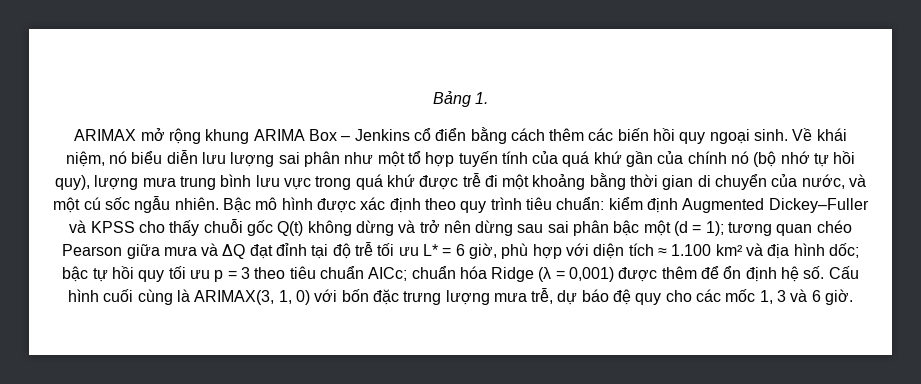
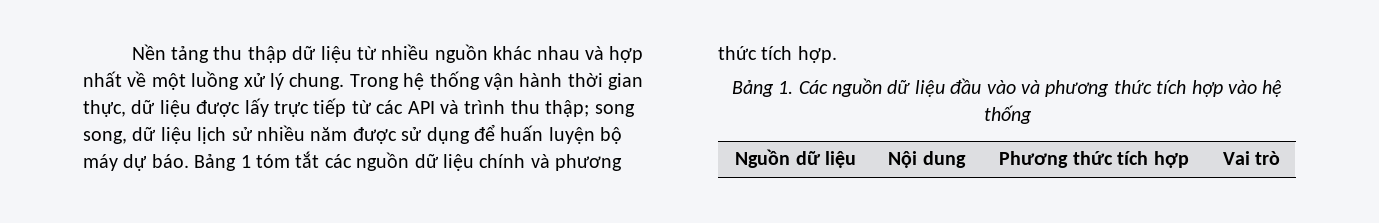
- Bảng 1.
- ARIMAX mở rộng khung ARIMA Box – Jenkins cổ điển bằng cách thêm các biến hồi quy ngoại sinh. Về khái niệm, nó biểu diễn lưu lượng sai phân như một tổ hợp tuyến tính của quá khứ gần của chính nó (bộ nhớ tự hồi quy), lượng mưa trung bình lưu vực trong quá khứ được trễ đi một khoảng bằng thời gian di chuyển của nước, và một cú sốc ngẫu nhiên. Bậc mô hình được xác định theo quy trình tiêu chuẩn: kiểm định Augmented Dickey–Fuller và KPSS cho thấy chuỗi gốc Q(t) không dừng và trở nên dừng sau sai phân bậc một (d = 1); tương quan chéo Pearson giữa mưa và ΔQ đạt đỉnh tại độ trễ tối ưu L* = 6 giờ, phù hợp với diện tích ≈ 1.100 km² và địa hình dốc; bậc tự hồi quy tối ưu p = 3 theo tiêu chuẩn AICc; chuẩn hóa Ridge (λ = 0,001) được thêm để ổn định hệ số. Cấu hình cuối cùng là ARIMAX(3, 1, 0) với bốn đặc trưng lượng mưa trễ, dự báo đệ quy cho các mốc 1, 3 và 6 giờ.
+ Nền tảng thu thập dữ liệu từ nhiều nguồn khác nhau và hợp nhất về một luồng xử lý chung. Trong hệ thống vận hành thời gian thực, dữ liệu được lấy trực tiếp từ các API và trình thu thập; song song, dữ liệu lịch sử nhiều năm được sử dụng để huấn luyện bộ máy dự báo. Bảng 1 tóm tắt các nguồn dữ liệu chính và phương thức tích hợp.
+ Bảng 1. Các nguồn dữ liệu đầu vào và phương thức tích hợp vào hệ thống
+ Nguồn dữ liệu | Nội dung | Phương thức tích hợp | Vai trò

